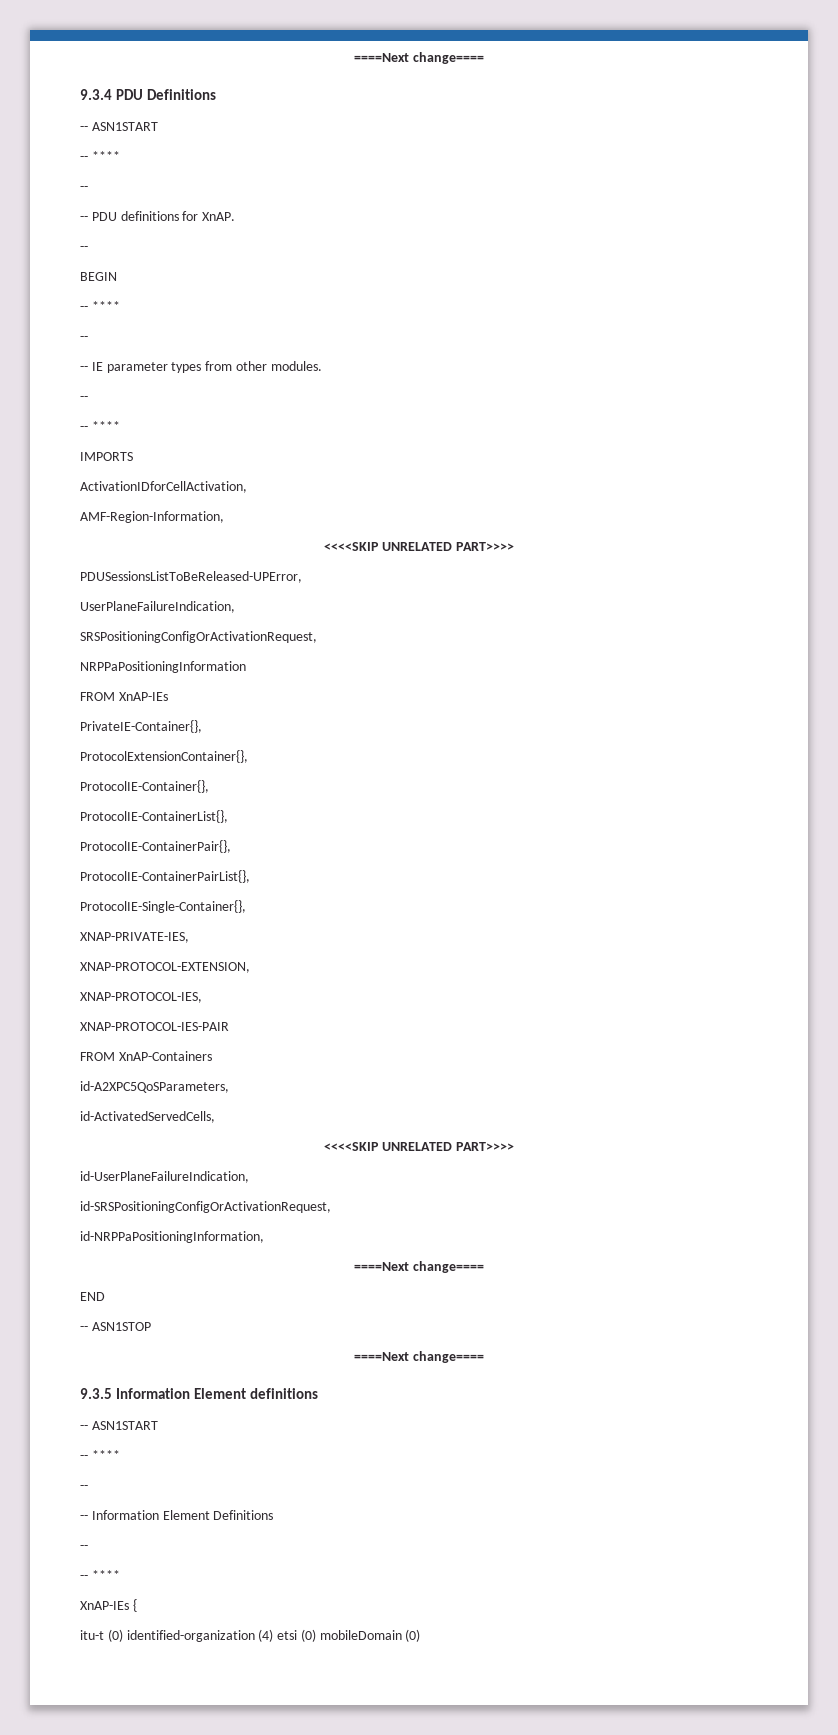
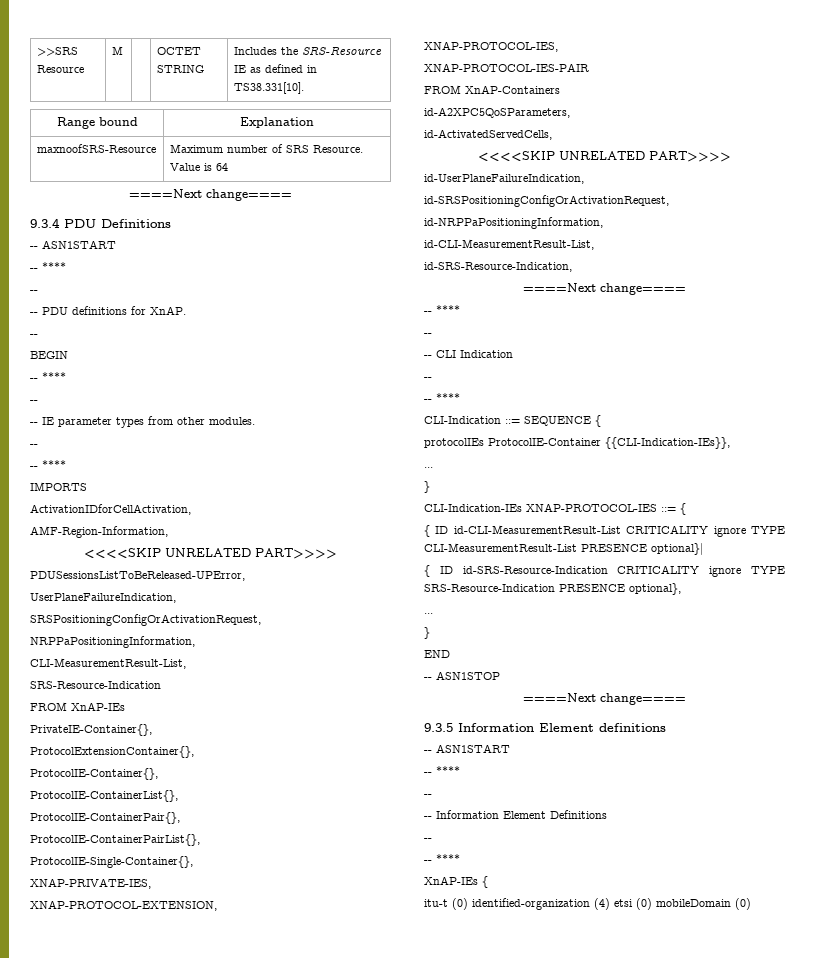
+ >>SRS Resource | M | | OCTET STRING | Includes the SRS-Resource IE as defined in TS38.331[10].
+ Range bound | Explanation
+ maxnoofSRS-Resource | Maximum number of SRS Resource. Value is 64
- NRPPaPositioningInformation
+ NRPPaPositioningInformation,
+ CLI-MeasurementResult-List,
+ SRS-Resource-Indication
  id-NRPPaPositioningInformation,
+ id-CLI-MeasurementResult-List,
+ id-SRS-Resource-Indication,
  ====Next change====
+ -- ****
+ --
+ -- CLI Indication
+ --
+ -- ****
+ CLI-Indication ::= SEQUENCE {
+ protocolIEs ProtocolIE-Container {{CLI-Indication-IEs}},
+ ...
+ }
+ CLI-Indication-IEs XNAP-PROTOCOL-IES ::= {
+ { ID id-CLI-MeasurementResult-List CRITICALITY ignore TYPE CLI-MeasurementResult-List PRESENCE optional}|
+ { ID id-SRS-Resource-Indication CRITICALITY ignore TYPE SRS-Resource-Indication PRESENCE optional},
+ ...
+ }

